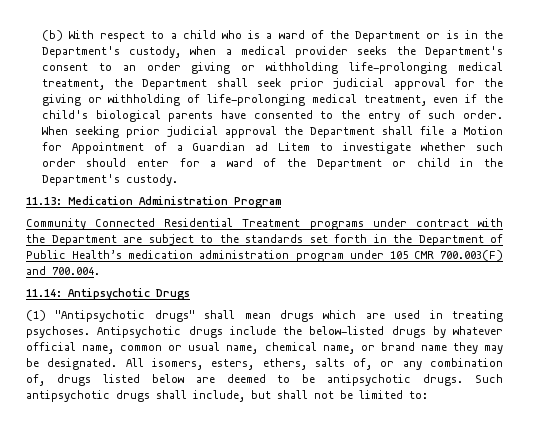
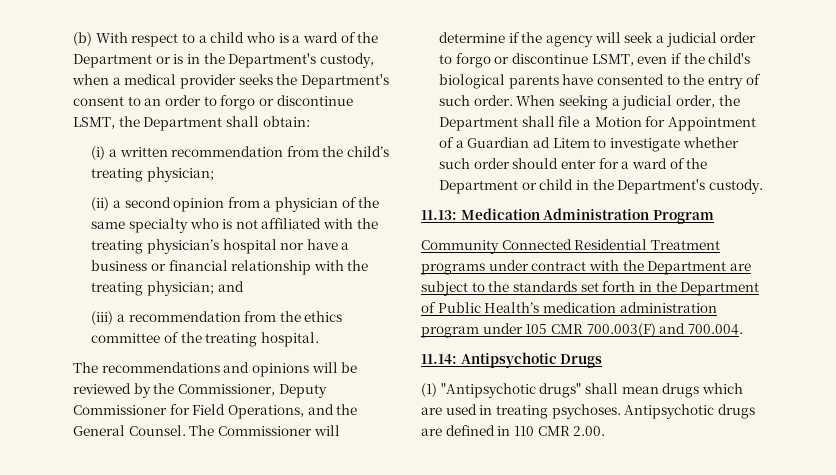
- (b) With respect to a child who is a ward of the Department or is in the Department's custody, when a medical provider seeks the Department's consent to an order giving or withholding life-prolonging medical treatment, the Department shall seek prior judicial approval for the giving or withholding of life-prolonging medical treatment, even if the child's biological parents have consented to the entry of such order.
+ (b) With respect to a child who is a ward of the Department or is in the Department's custody, when a medical provider seeks the Department's consent to an order to forgo or discontinue LSMT, the Department shall obtain:
+ (i) a written recommendation from the child’s treating physician;
+ (ii) a second opinion from a physician of the same specialty who is not affiliated with the treating physician’s hospital nor have a business or financial relationship with the treating physician; and
+ (iii) a recommendation from the ethics committee of the treating hospital.
+ The recommendations and opinions will be reviewed by the Commissioner, Deputy Commissioner for Field Operations, and the General Counsel. The Commissioner will determine if the agency will seek a judicial order to forgo or discontinue LSMT, even if the child's biological parents have consented to the entry of such order.
- When seeking prior judicial approval the Department shall file a Motion for Appointment of a Guardian ad Litem to investigate whether such order should enter for a ward of the Department or child in the Department's custody.
+ When seeking a judicial order, the Department shall file a Motion for Appointment of a Guardian ad Litem to investigate whether such order should enter for a ward of the Department or child in the Department's custody.
- Antipsychotic drugs include the below-listed drugs by whatever official name, common or usual name, chemical name, or brand name they may be designated. All isomers, esters, ethers, salts of, or any combination of, drugs listed below are deemed to be antipsychotic drugs. Such antipsychotic drugs shall include, but shall not be limited to:
+ Antipsychotic drugs are defined in 110 CMR 2.00.

